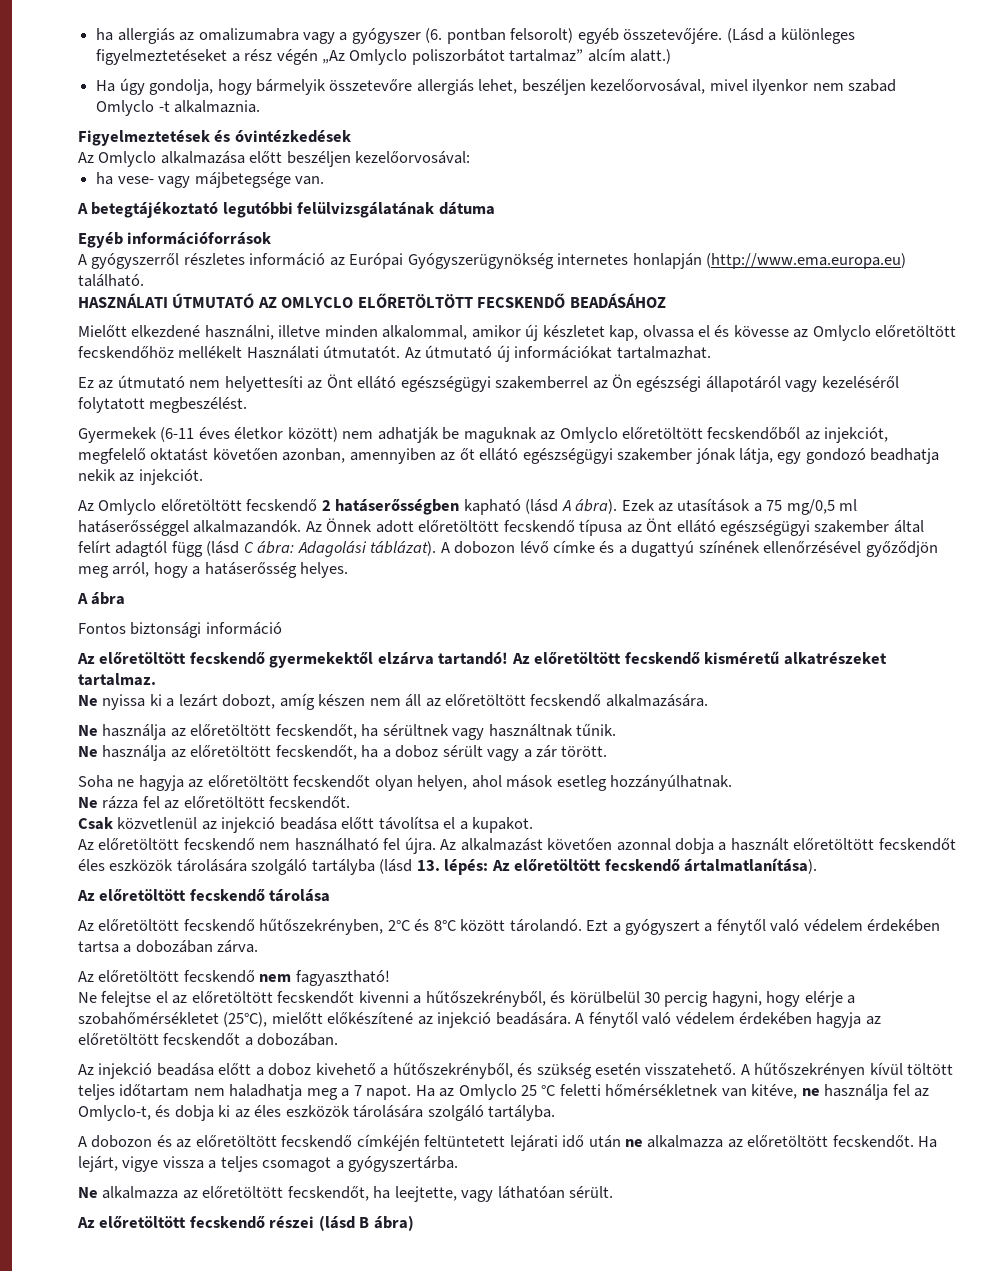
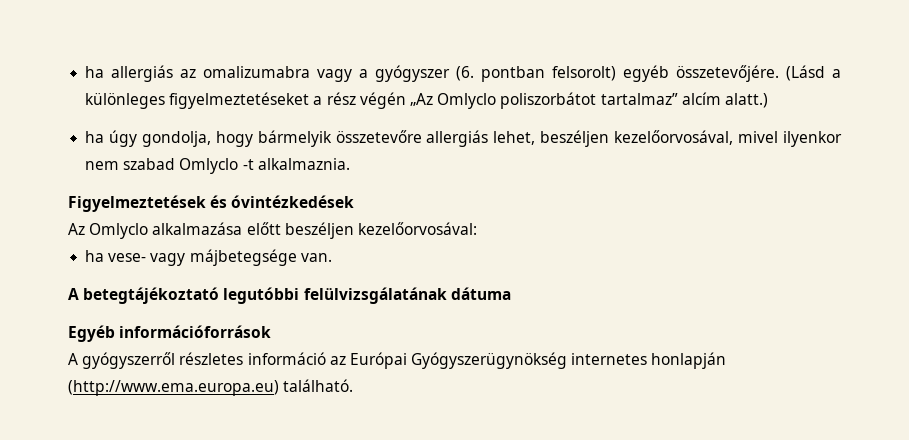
- Ha úgy gondolja, hogy bármelyik összetevőre allergiás lehet, beszéljen kezelőorvosával, mivel ilyenkor nem szabad Omlyclo -t alkalmaznia.
+ ha úgy gondolja, hogy bármelyik összetevőre allergiás lehet, beszéljen kezelőorvosával, mivel ilyenkor nem szabad Omlyclo -t alkalmaznia.
- HASZNÁLATI ÚTMUTATÓ AZ OMLYCLO ELŐRETÖLTÖTT FECSKENDŐ BEADÁSÁHOZ
- Mielőtt elkezdené használni, illetve minden alkalommal, amikor új készletet kap, olvassa el és kövesse az Omlyclo előretöltött fecskendőhöz mellékelt Használati útmutatót. Az útmutató új információkat tartalmazhat.
- Ez az útmutató nem helyettesíti az Önt ellátó egészségügyi szakemberrel az Ön egészségi állapotáról vagy kezeléséről folytatott megbeszélést.
- Gyermekek (6-11 éves életkor között) nem adhatják be maguknak az Omlyclo előretöltött fecskendőből az injekciót, megfelelő oktatást követően azonban, amennyiben az őt ellátó egészségügyi szakember jónak látja, egy gondozó beadhatja nekik az injekciót.
- Az Omlyclo előretöltött fecskendő 2 hatáserősségben kapható (lásd A ábra). Ezek az utasítások a 75 mg/0,5 ml hatáserősséggel alkalmazandók. Az Önnek adott előretöltött fecskendő típusa az Önt ellátó egészségügyi szakember által felírt adagtól függ (lásd C ábra: Adagolási táblázat). A dobozon lévő címke és a dugattyú színének ellenőrzésével győződjön meg arról, hogy a hatáserősség helyes.
- A ábra
- Fontos biztonsági információ
- Az előretöltött fecskendő gyermekektől elzárva tartandó! Az előretöltött fecskendő kisméretű alkatrészeket tartalmaz.
- Ne nyissa ki a lezárt dobozt, amíg készen nem áll az előretöltött fecskendő alkalmazására.
- Ne használja az előretöltött fecskendőt, ha sérültnek vagy használtnak tűnik.
- Ne használja az előretöltött fecskendőt, ha a doboz sérült vagy a zár törött.
- Soha ne hagyja az előretöltött fecskendőt olyan helyen, ahol mások esetleg hozzányúlhatnak.
- Ne rázza fel az előretöltött fecskendőt.
- Csak közvetlenül az injekció beadása előtt távolítsa el a kupakot.
- Az előretöltött fecskendő nem használható fel újra. Az alkalmazást követően azonnal dobja a használt előretöltött fecskendőt éles eszközök tárolására szolgáló tartályba (lásd 13. lépés: Az előretöltött fecskendő ártalmatlanítása).
- Az előretöltött fecskendő tárolása
- Az előretöltött fecskendő hűtőszekrényben, 2°C és 8°C között tárolandó. Ezt a gyógyszert a fénytől való védelem érdekében tartsa a dobozában zárva.
- Az előretöltött fecskendő nem fagyasztható!
- Ne felejtse el az előretöltött fecskendőt kivenni a hűtőszekrényből, és körülbelül 30 percig hagyni, hogy elérje a szobahőmérsékletet (25°C), mielőtt előkészítené az injekció beadására. A fénytől való védelem érdekében hagyja az előretöltött fecskendőt a dobozában.
- Az injekció beadása előtt a doboz kivehető a hűtőszekrényből, és szükség esetén visszatehető. A hűtőszekrényen kívül töltött teljes időtartam nem haladhatja meg a 7 napot. Ha az Omlyclo 25 °C feletti hőmérsékletnek van kitéve, ne használja fel az Omlyclo-t, és dobja ki az éles eszközök tárolására szolgáló tartályba.
- A dobozon és az előretöltött fecskendő címkéjén feltüntetett lejárati idő után ne alkalmazza az előretöltött fecskendőt. Ha lejárt, vigye vissza a teljes csomagot a gyógyszertárba.
- Ne alkalmazza az előretöltött fecskendőt, ha leejtette, vagy láthatóan sérült.
- Az előretöltött fecskendő részei (lásd B ábra)

